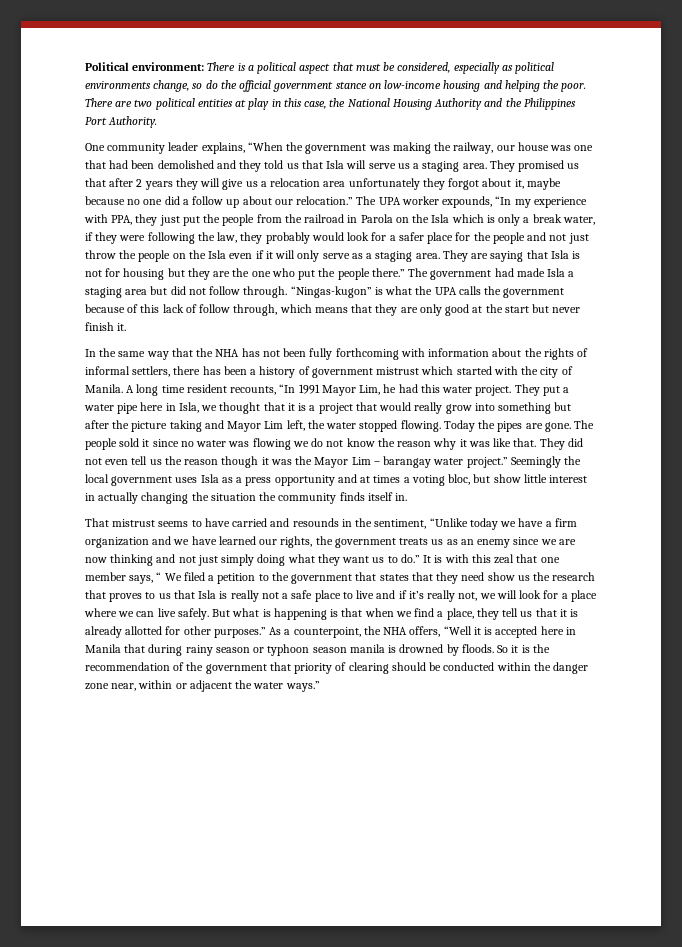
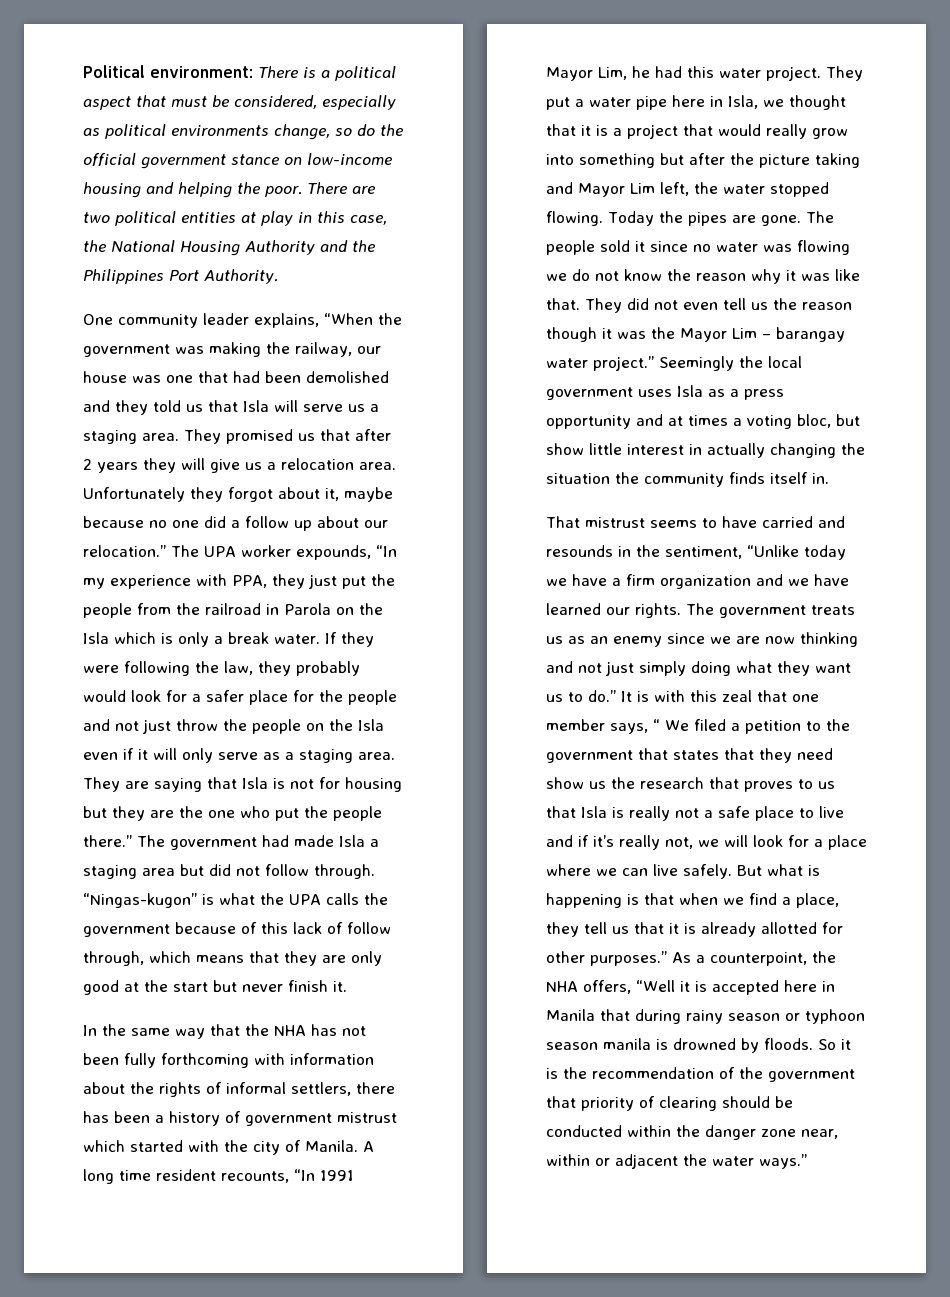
- They promised us that after 2 years they will give us a relocation area unfortunately they forgot about it, maybe because no one did a follow up about our relocation.”
+ They promised us that after 2 years they will give us a relocation area. Unfortunately they forgot about it, maybe because no one did a follow up about our relocation.”
- The UPA worker expounds, “In my experience with PPA, they just put the people from the railroad in Parola on the Isla which is only a break water, if they were following the law, they probably would look for a safer place for the people and not just throw the people on the Isla even if it will only serve as a staging area.
+ The UPA worker expounds, “In my experience with PPA, they just put the people from the railroad in Parola on the Isla which is only a break water. If they were following the law, they probably would look for a safer place for the people and not just throw the people on the Isla even if it will only serve as a staging area.
- That mistrust seems to have carried and resounds in the sentiment, “Unlike today we have a firm organization and we have learned our rights, the government treats us as an enemy since we are now thinking and not just simply doing what they want us to do.”
+ That mistrust seems to have carried and resounds in the sentiment, “Unlike today we have a firm organization and we have learned our rights. The government treats us as an enemy since we are now thinking and not just simply doing what they want us to do.”

